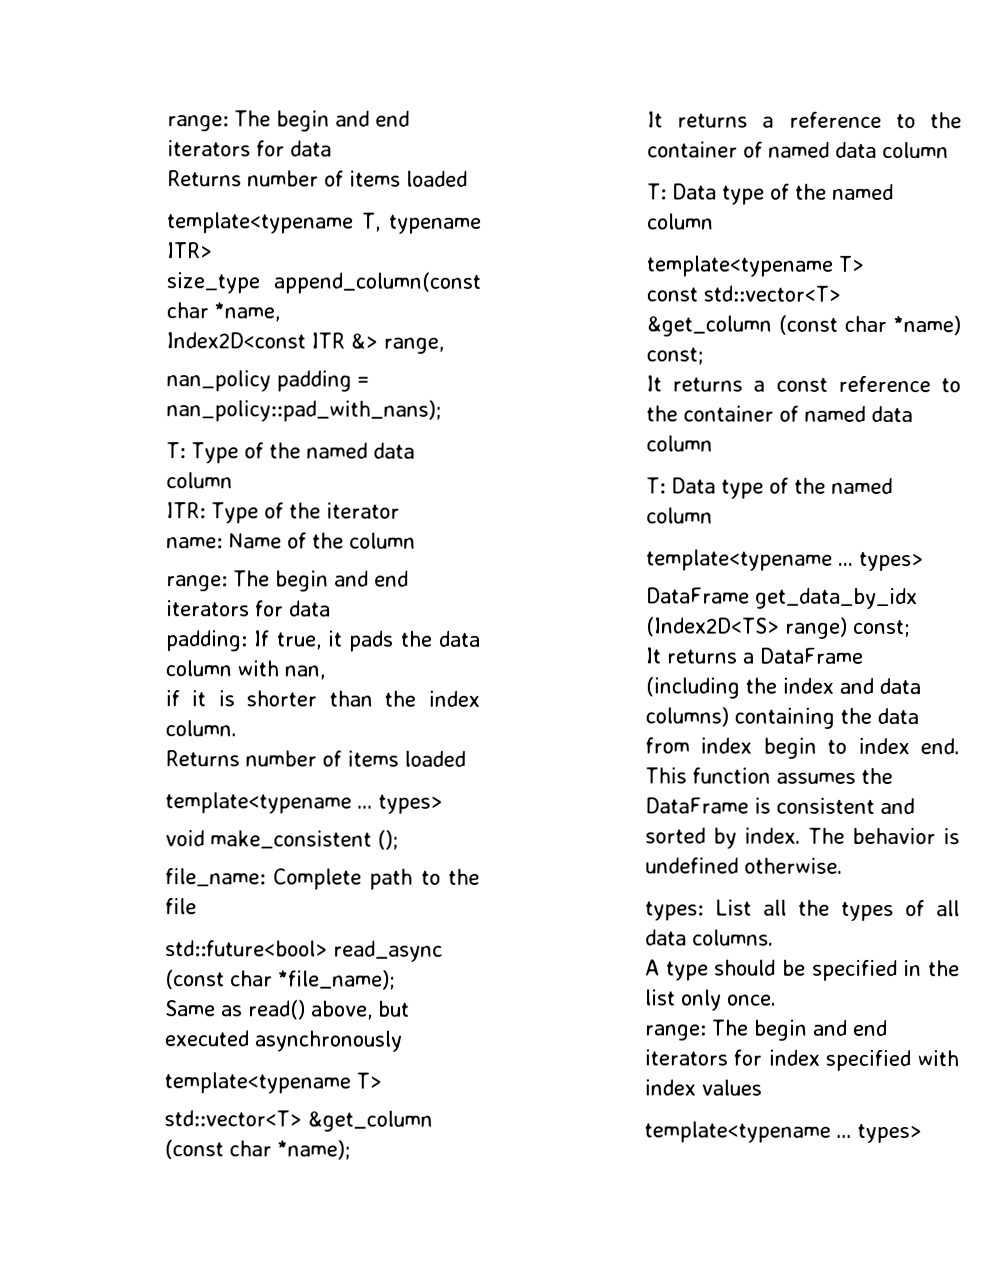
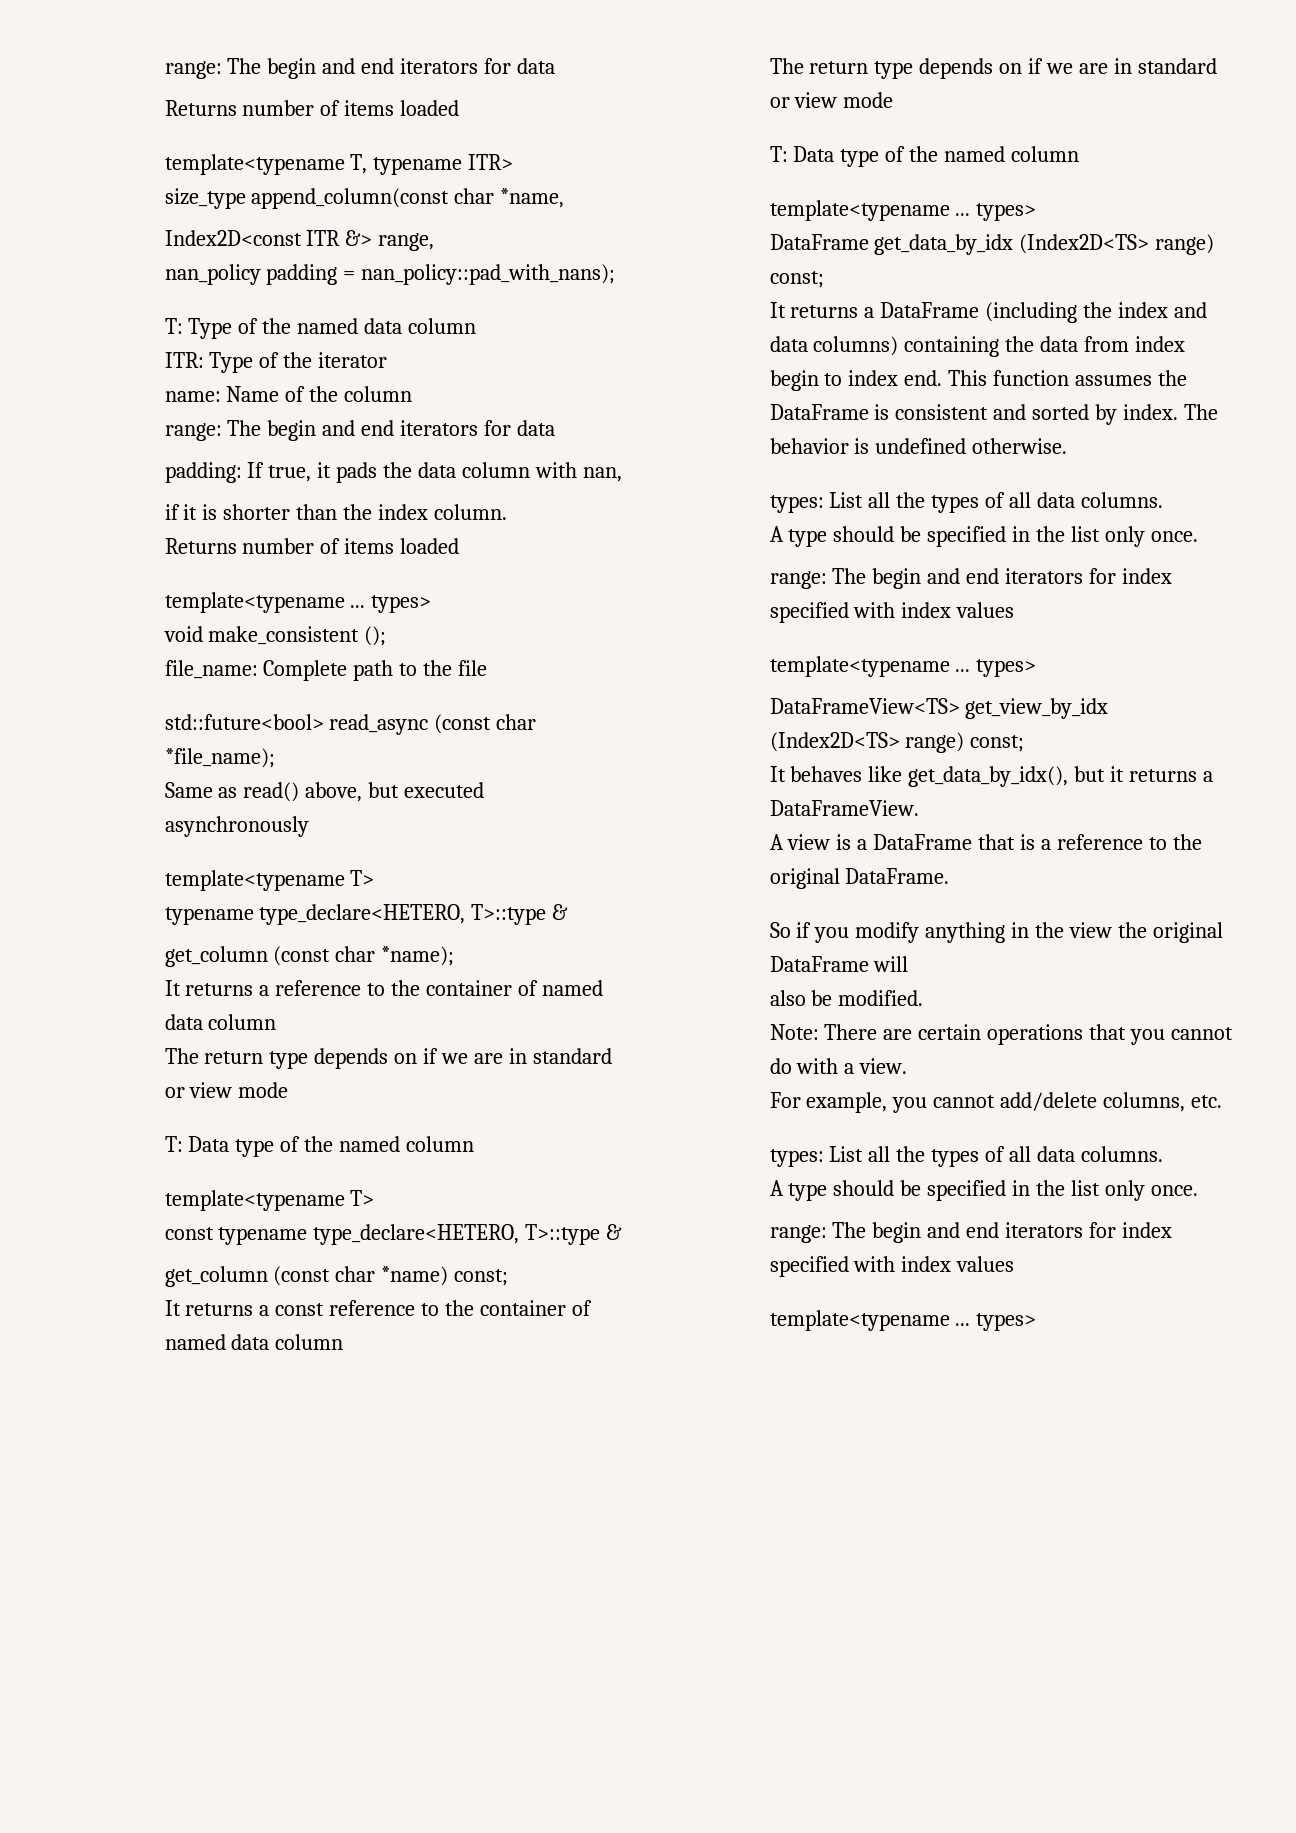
  Same as read() above, but executed asynchronously
  template<typename T>
- std::vector<T> &get_column (const char *name);
+ typename type_declare<HETERO, T>::type &
+ get_column (const char *name);
  It returns a reference to the container of named data column
+ The return type depends on if we are in standard or view mode
- const std::vector<T> &get_column (const char *name) const;
+ const typename type_declare<HETERO, T>::type &
+ get_column (const char *name) const;
  It returns a const reference to the container of named data column
+ The return type depends on if we are in standard or view mode
+ DataFrameView<TS> get_view_by_idx (Index2D<TS> range) const;
+ It behaves like get_data_by_idx(), but it returns a DataFrameView.
+ A view is a DataFrame that is a reference to the original DataFrame.
+ So if you modify anything in the view the original DataFrame will
+ also be modified.
+ Note: There are certain operations that you cannot do with a view.
+ For example, you cannot add/delete columns, etc.
+ types: List all the types of all data columns.
+ A type should be specified in the list only once.
+ range: The begin and end iterators for index specified with index values
+ template<typename ... types>

